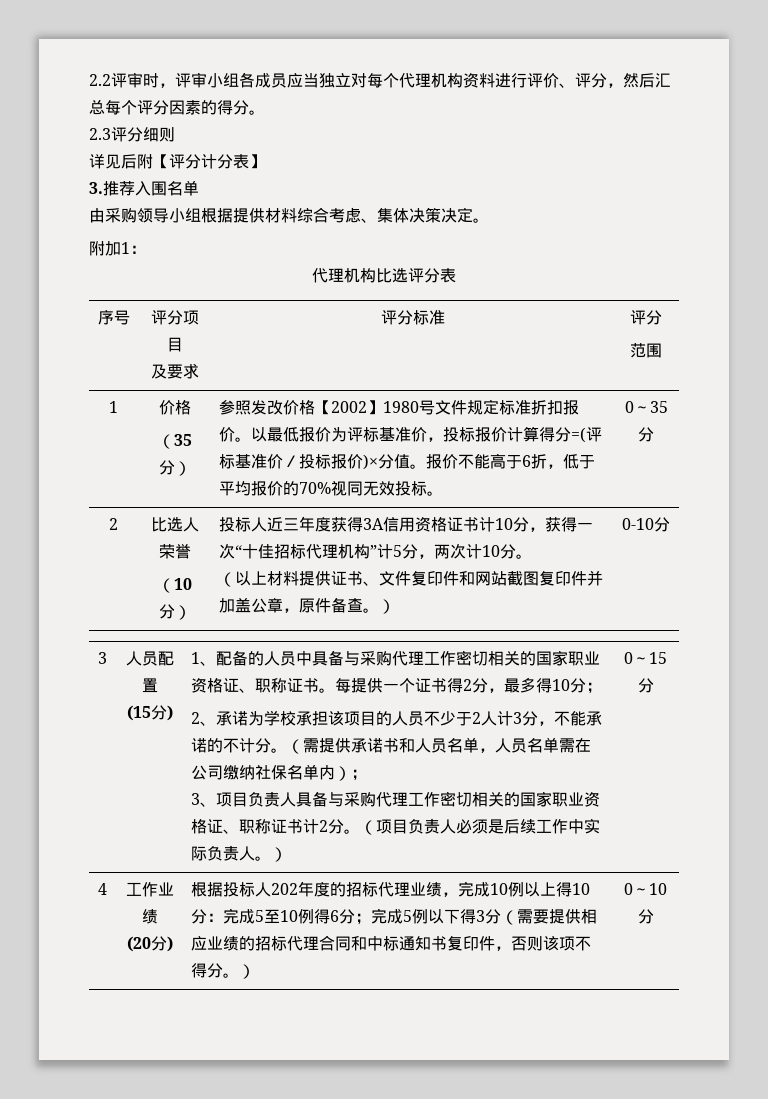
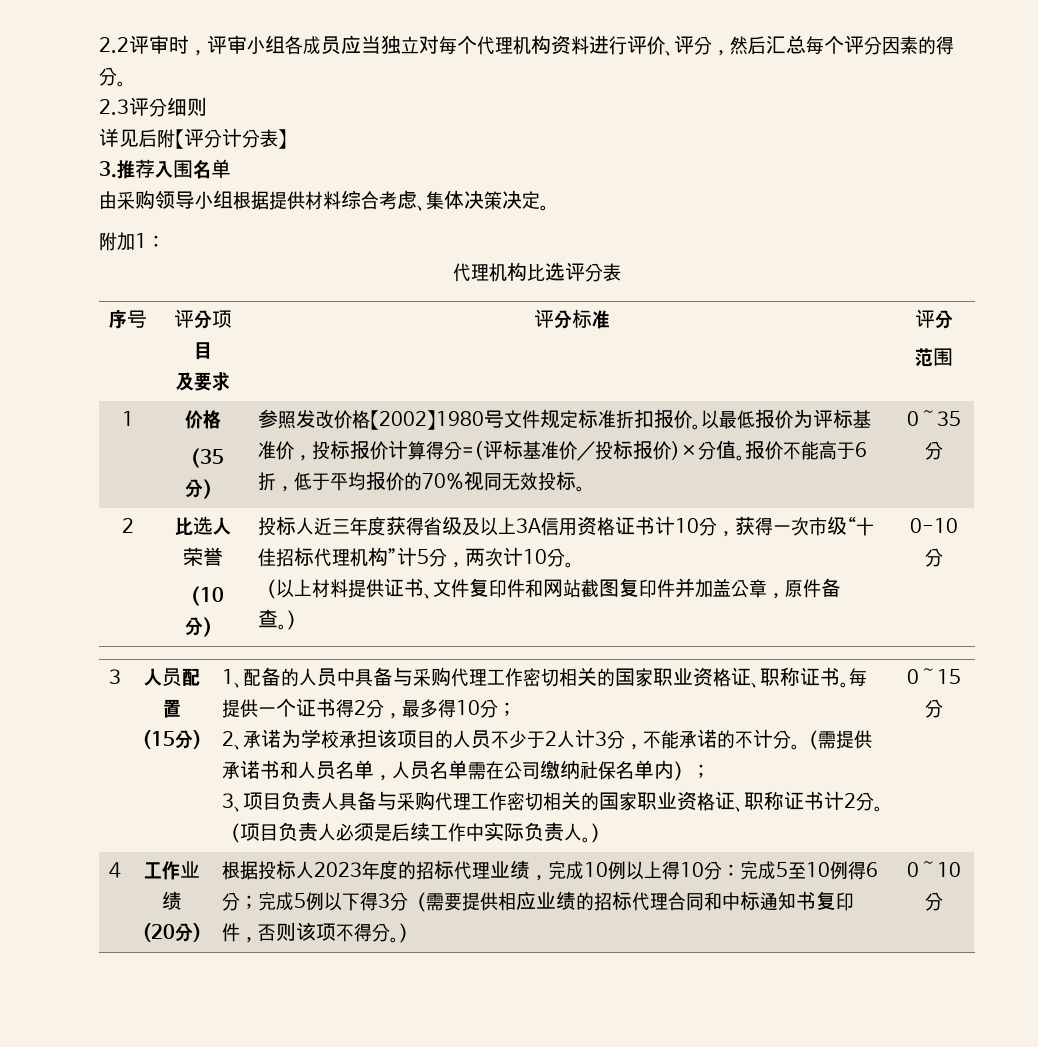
- 投标人近三年度获得3A信用资格证书计10分，获得一次“十佳招标代理机构”计5分，两次计10分。
+ 投标人近三年度获得省级及以上3A信用资格证书计10分，获得一次市级“十佳招标代理机构”计5分，两次计10分。
- 根据投标人202年度的招标代理业绩，完成10例以上得10分：完成5至10例得6分；完成5例以下得3分（需要提供相应业绩的招标代理合同和中标通知书复印件，否则该项不得分。）
+ 根据投标人2023年度的招标代理业绩，完成10例以上得10分：完成5至10例得6分；完成5例以下得3分（需要提供相应业绩的招标代理合同和中标通知书复印件，否则该项不得分。）

